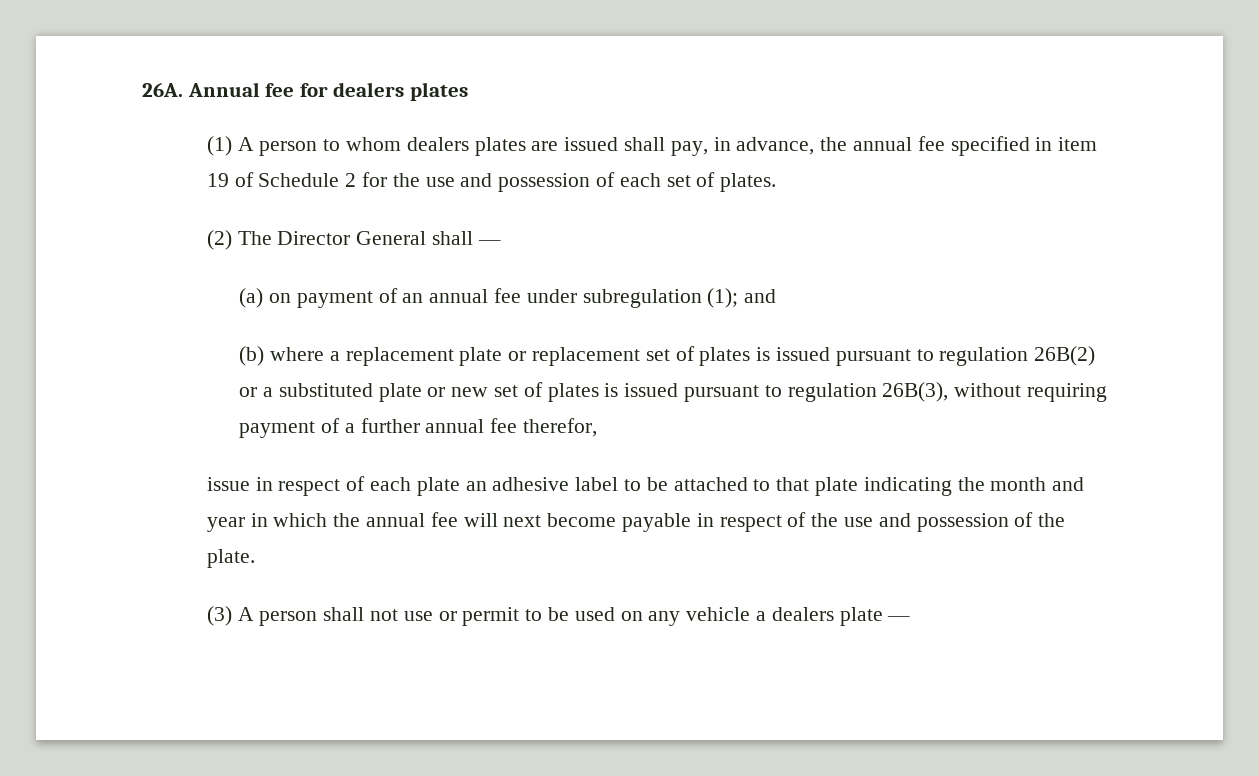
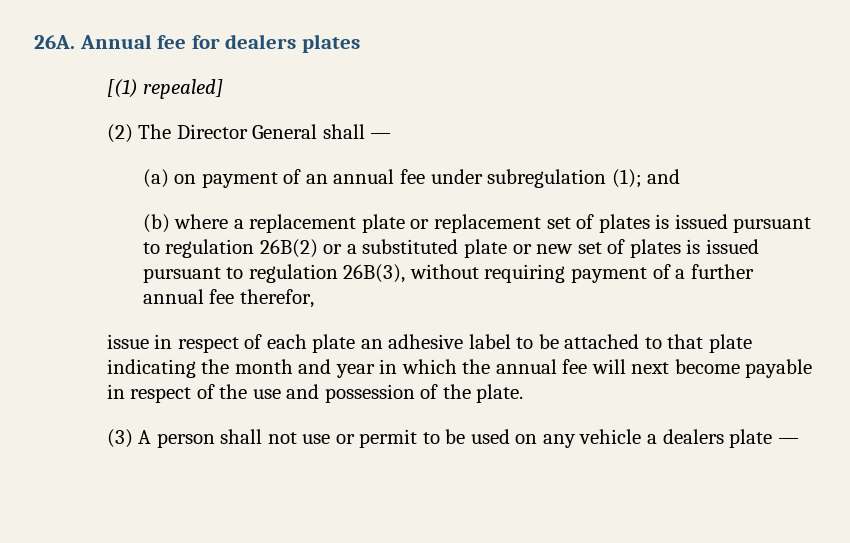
- (1) A person to whom dealers plates are issued shall pay, in advance, the annual fee specified in item 19 of Schedule 2 for the use and possession of each set of plates.
+ [(1) repealed]

